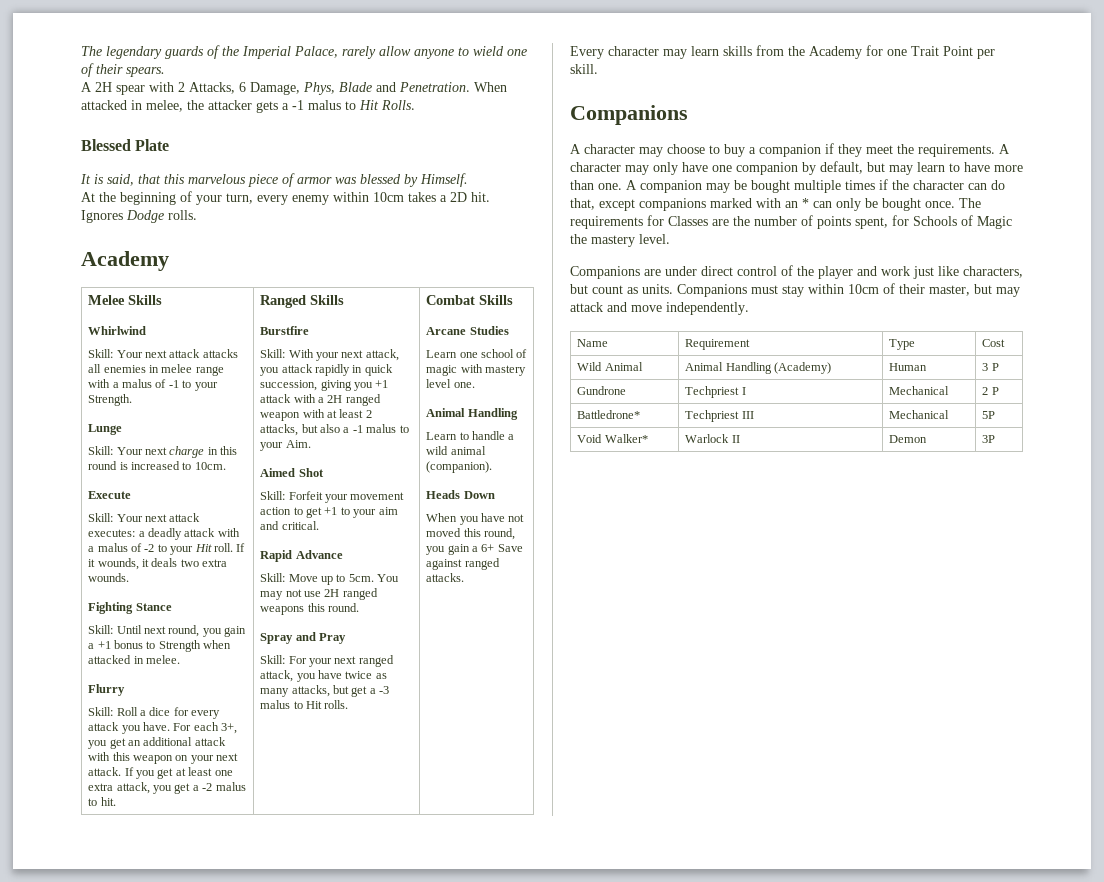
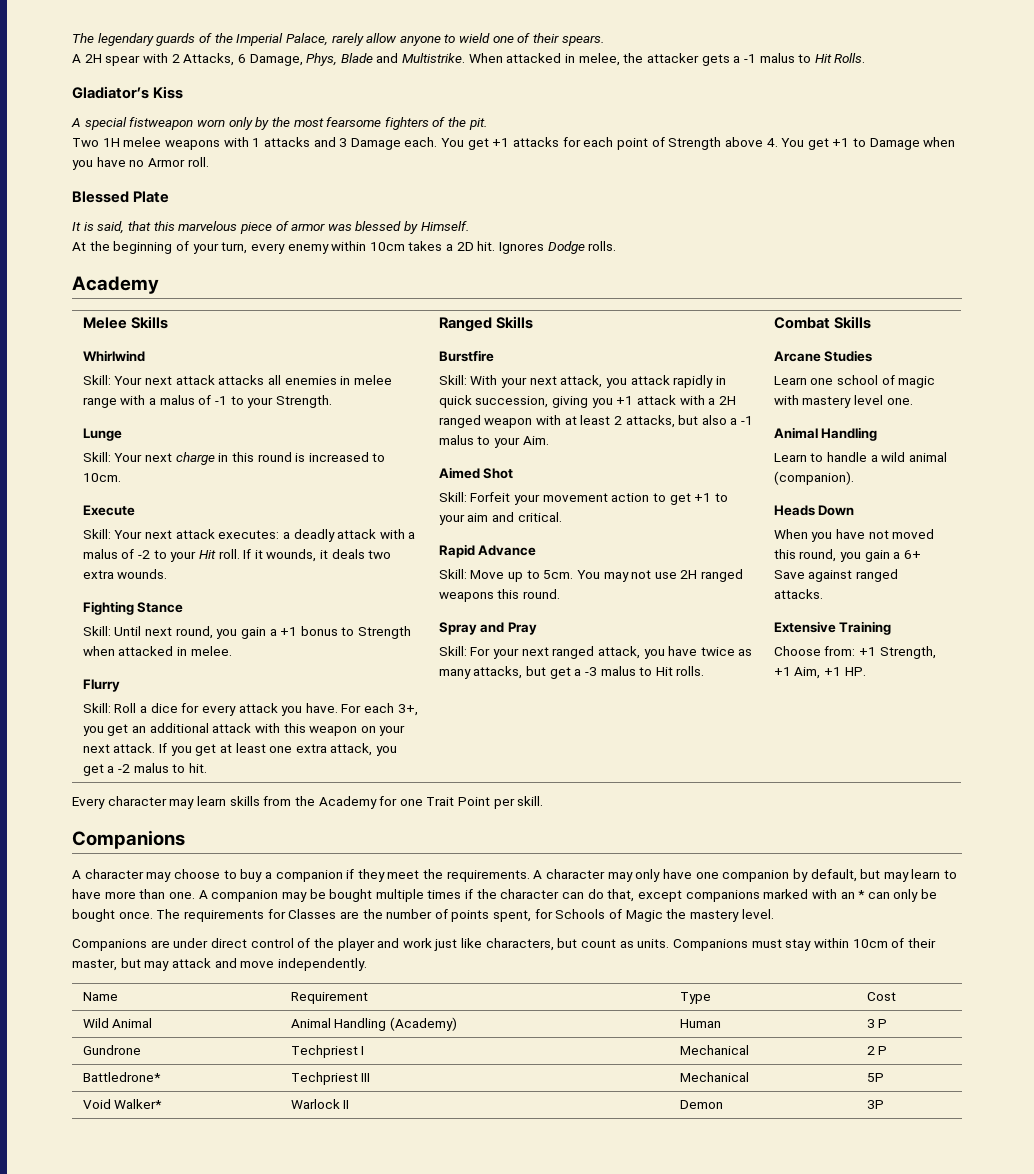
- A 2H spear with 2 Attacks, 6 Damage, Phys, Blade and Penetration.
+ A 2H spear with 2 Attacks, 6 Damage, Phys, Blade and Multistrike.
+ Gladiator’s Kiss
+ A special fistweapon worn only by the most fearsome fighters of the pit.
+ Two 1H melee weapons with 1 attacks and 3 Damage each. You get +1 attacks for each point of Strength above 4. You get +1 to Damage when you have no Armor roll.
+ Extensive Training
+ Choose from: +1 Strength, +1 Aim, +1 HP.

